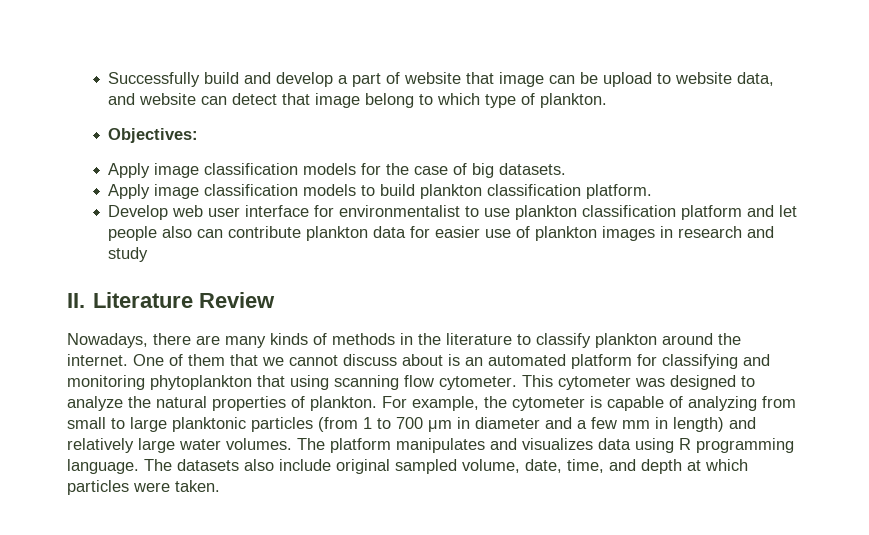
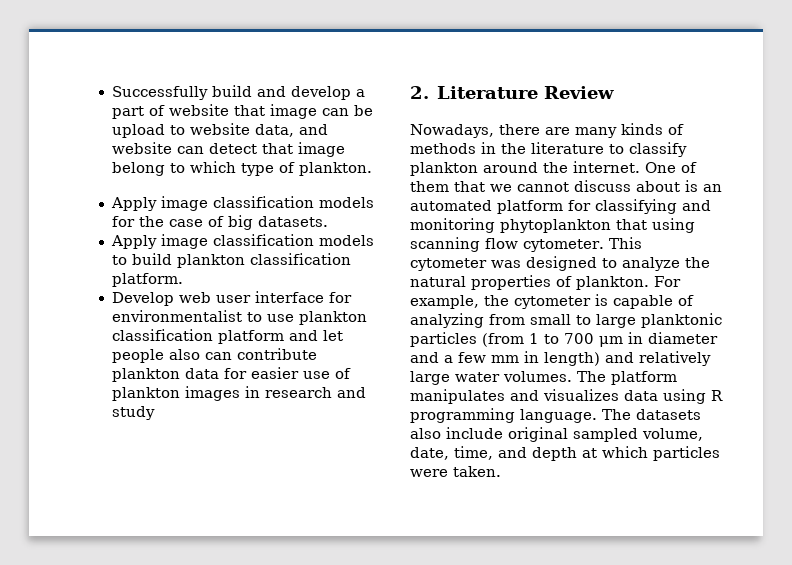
- Objectives:
- II. Literature Review
+ 2. Literature Review

